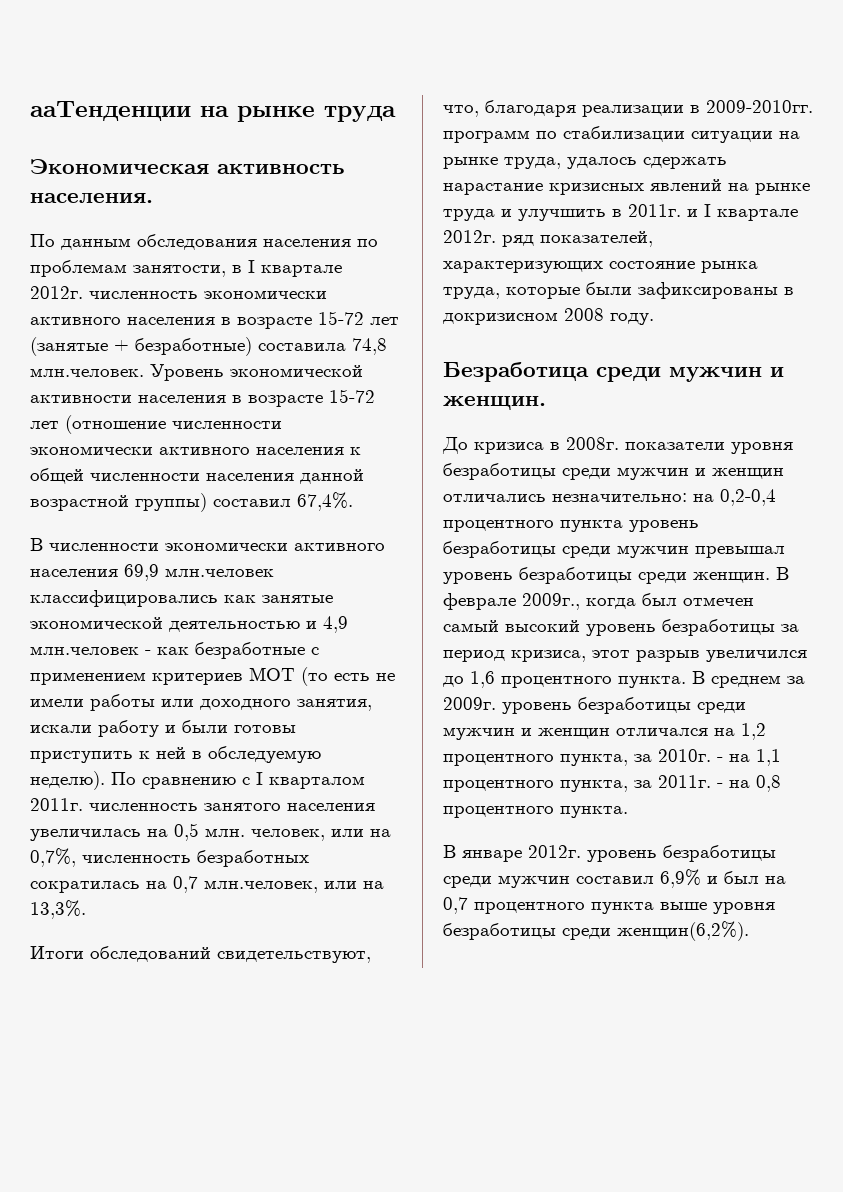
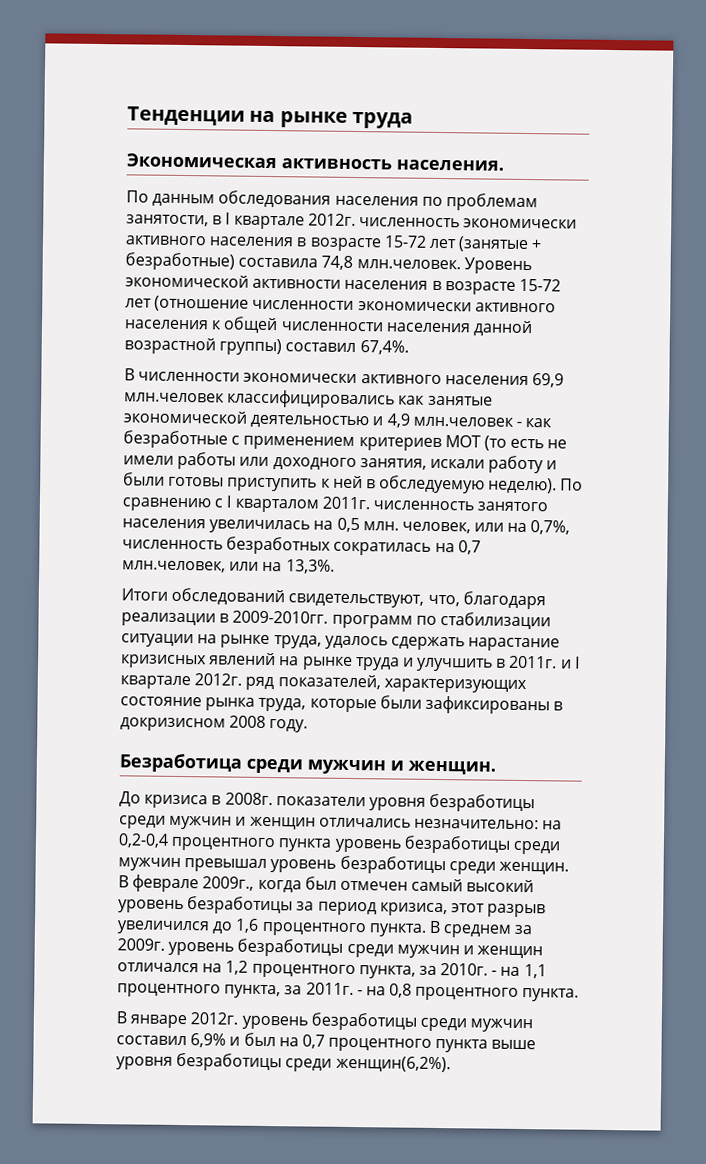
- aaТенденции на рынке труда
+ Тенденции на рынке труда

